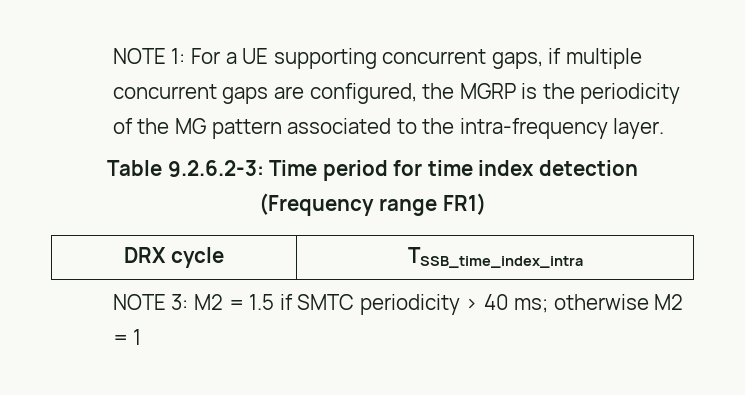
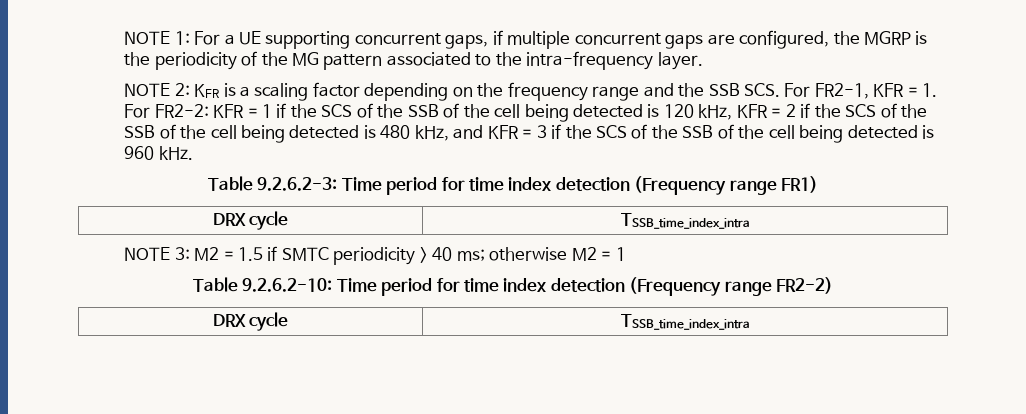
+ NOTE 2: KFR is a scaling factor depending on the frequency range and the SSB SCS. For FR2-1, KFR = 1. For FR2-2: KFR = 1 if the SCS of the SSB of the cell being detected is 120 kHz, KFR = 2 if the SCS of the SSB of the cell being detected is 480 kHz, and KFR = 3 if the SCS of the SSB of the cell being detected is 960 kHz.
+ Table 9.2.6.2-10: Time period for time index detection (Frequency range FR2-2)
+ DRX cycle | TSSB_time_index_intra

